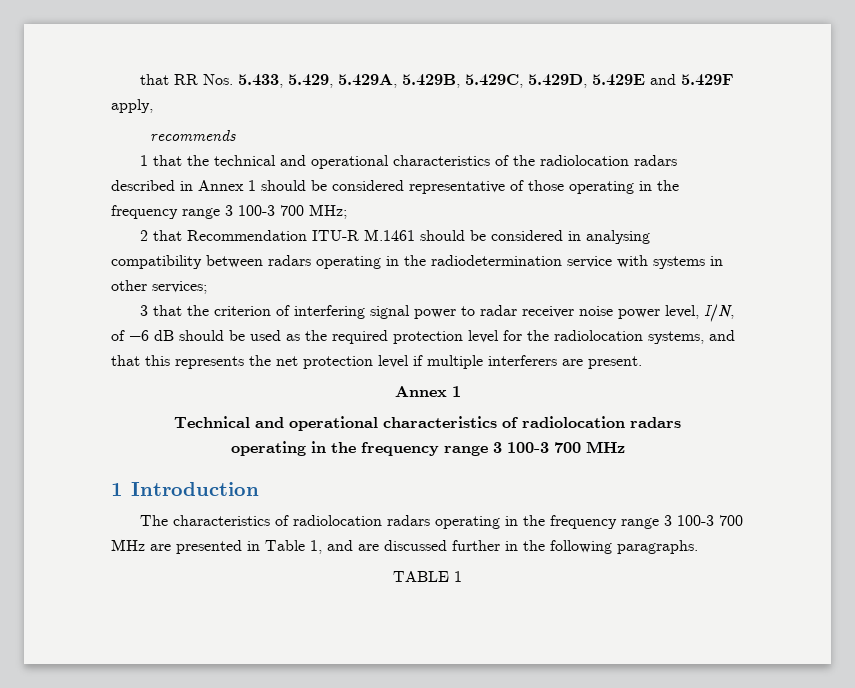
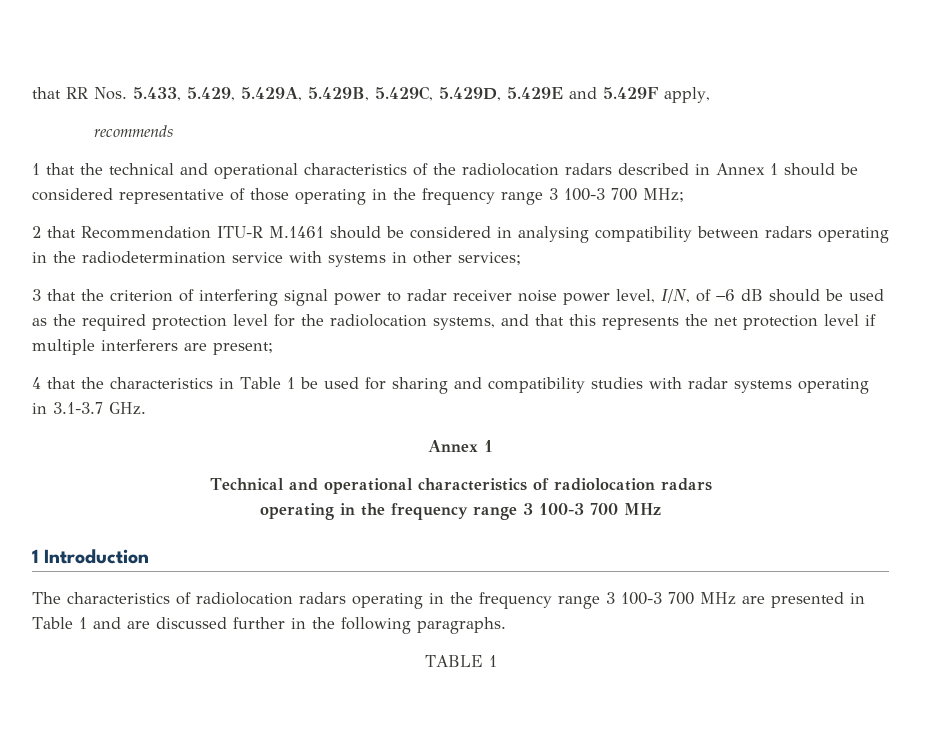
- 3 that the criterion of interfering signal power to radar receiver noise power level, I/N, of −6 dB should be used as the required protection level for the radiolocation systems, and that this represents the net protection level if multiple interferers are present.
+ 3 that the criterion of interfering signal power to radar receiver noise power level, I/N, of −6 dB should be used as the required protection level for the radiolocation systems, and that this represents the net protection level if multiple interferers are present;
+ 4 that the characteristics in Table 1 be used for sharing and compatibility studies with radar systems operating in 3.1-3.7 GHz.
- The characteristics of radiolocation radars operating in the frequency range 3 100-3 700 MHz are presented in Table 1, and are discussed further in the following paragraphs.
+ The characteristics of radiolocation radars operating in the frequency range 3 100-3 700 MHz are presented in Table 1 and are discussed further in the following paragraphs.

